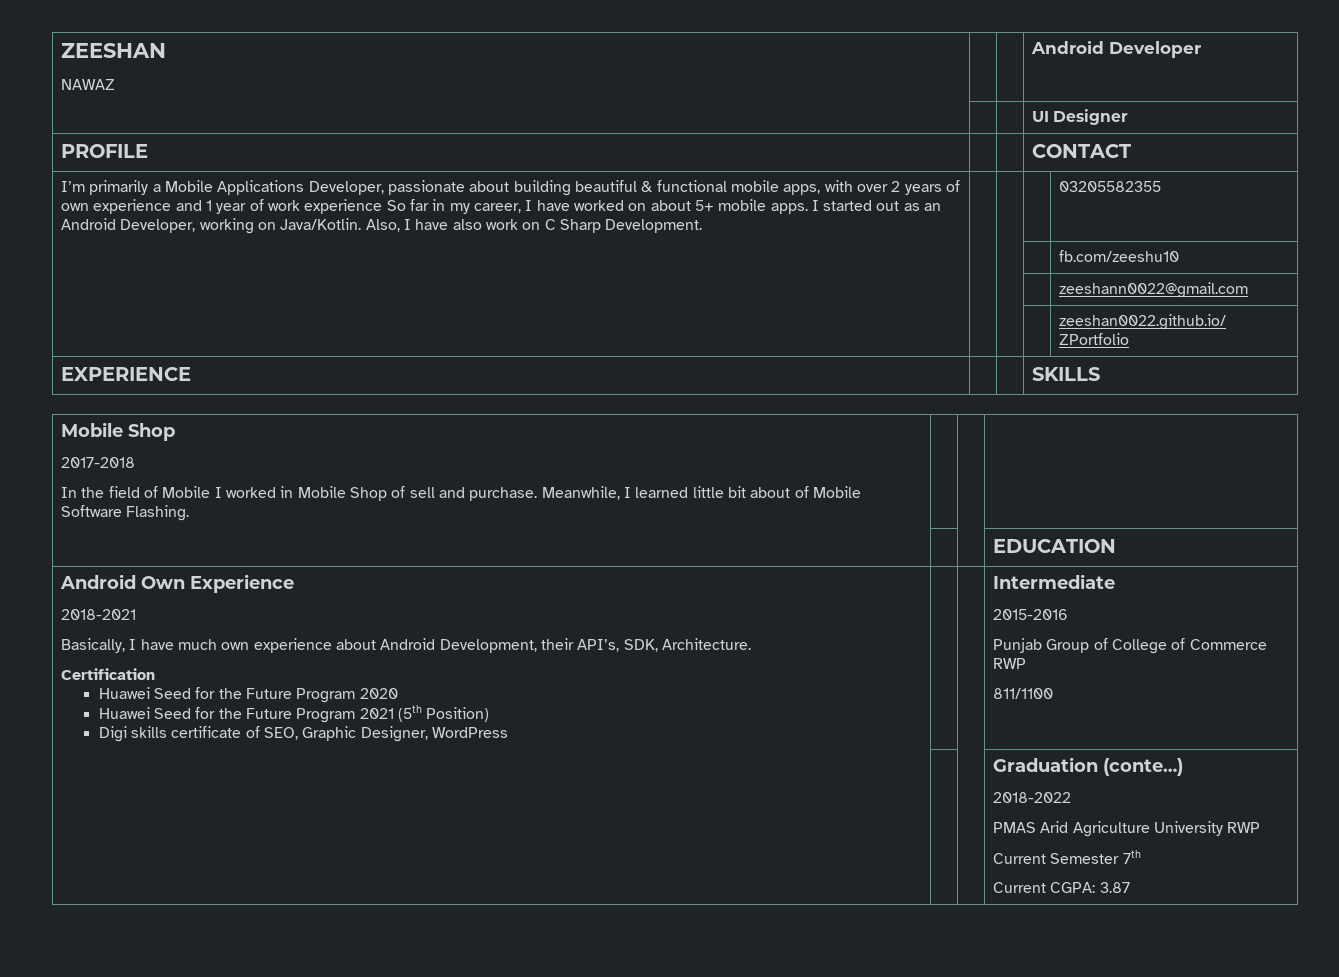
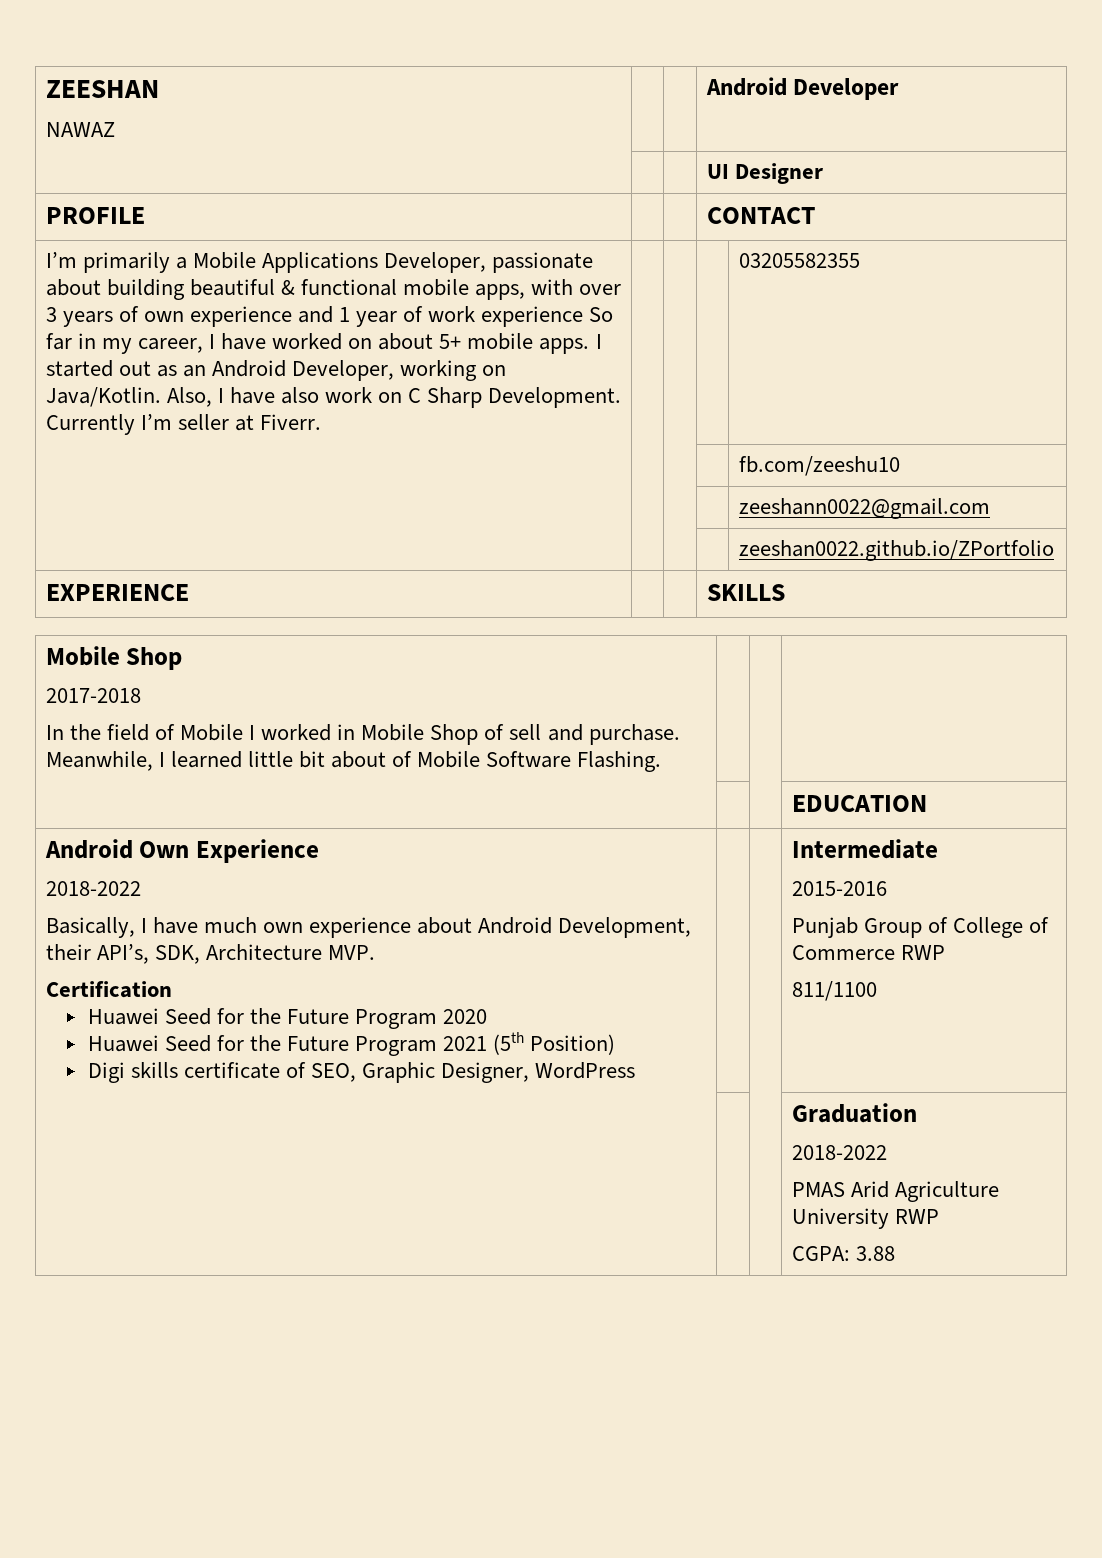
- I’m primarily a Mobile Applications Developer, passionate about building beautiful & functional mobile apps, with over 2 years of own experience and 1 year of work experience So far in my career, I have worked on about 5+ mobile apps.
+ I’m primarily a Mobile Applications Developer, passionate about building beautiful & functional mobile apps, with over 3 years of own experience and 1 year of work experience So far in my career, I have worked on about 5+ mobile apps.
+ Currently I’m seller at Fiverr.
  Android Own Experience
- 2018-2021
+ 2018-2022
- Basically, I have much own experience about Android Development, their API’s, SDK, Architecture.
+ Basically, I have much own experience about Android Development, their API’s, SDK, Architecture MVP.
- | | | Graduation (conte…)
+ | | | Graduation
  2018-2022
  PMAS Arid Agriculture University RWP
- Current Semester 7th
- Current CGPA: 3.87
+ CGPA: 3.88

